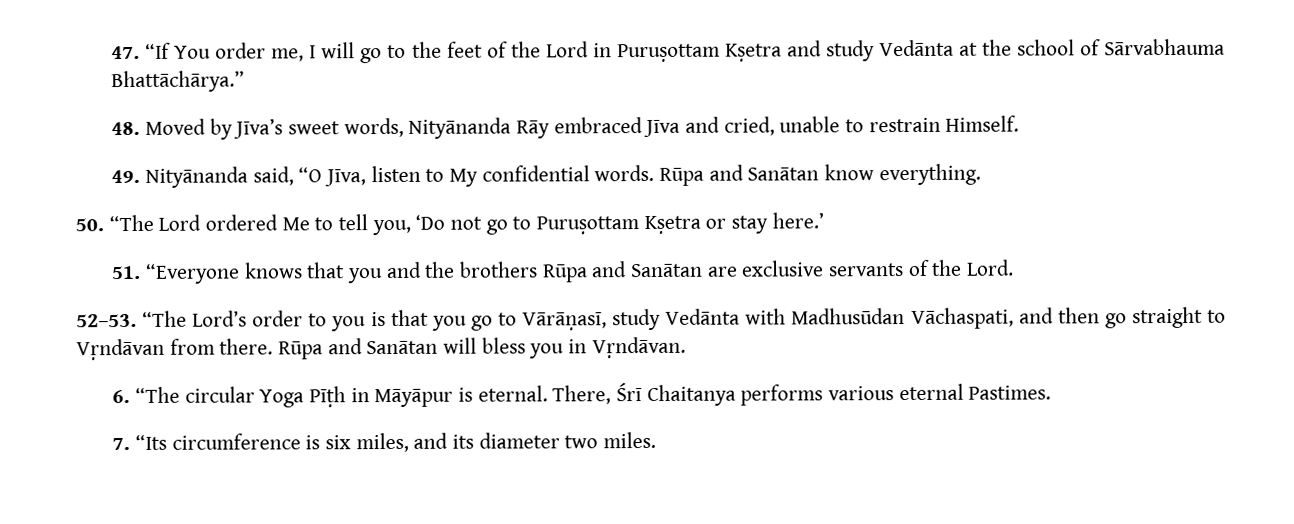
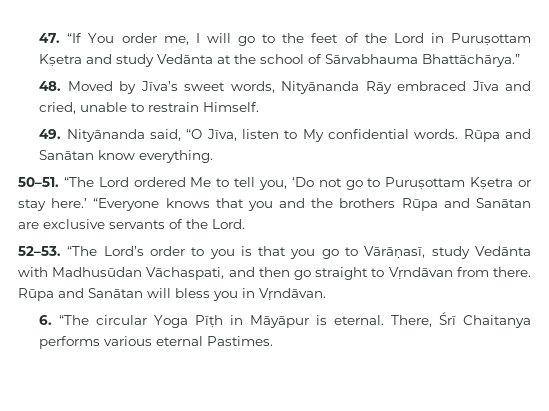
- 50. “The Lord ordered Me to tell you, ‘Do not go to Puruṣottam Kṣetra or stay here.’
- 51. “Everyone knows that you and the brothers Rūpa and Sanātan are exclusive servants of the Lord.
+ 50–51. “The Lord ordered Me to tell you, ‘Do not go to Puruṣottam Kṣetra or stay here.’ “Everyone knows that you and the brothers Rūpa and Sanātan are exclusive servants of the Lord.
- 7. “Its circumference is six miles, and its diameter two miles.

